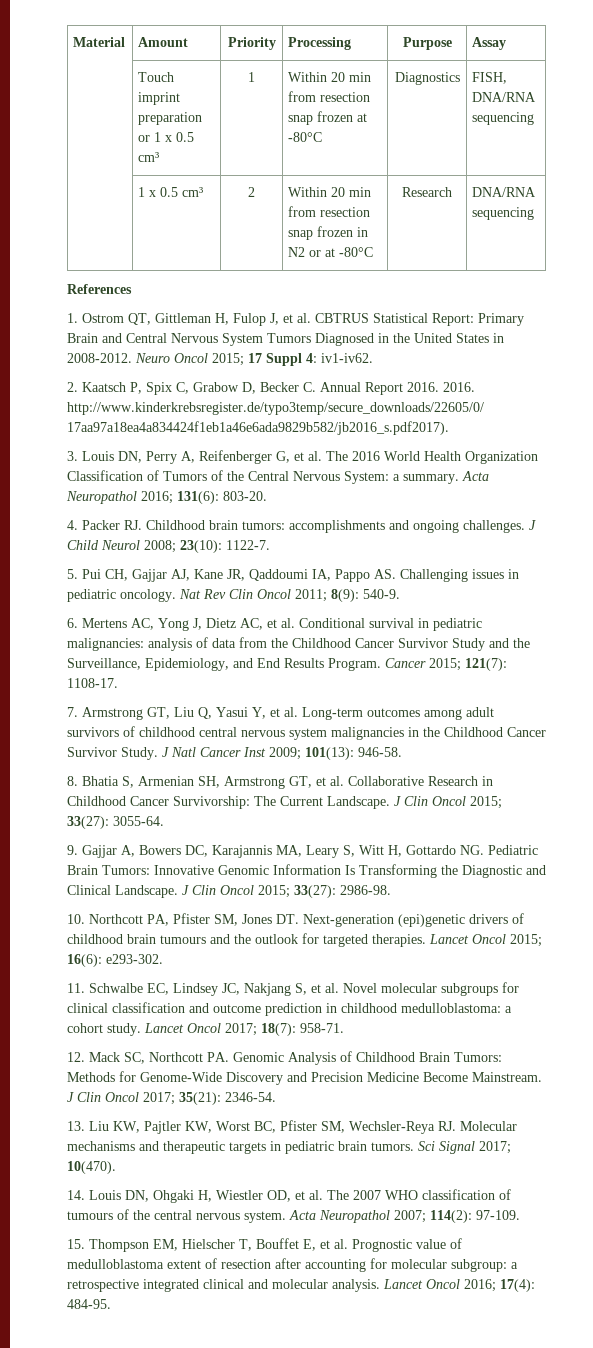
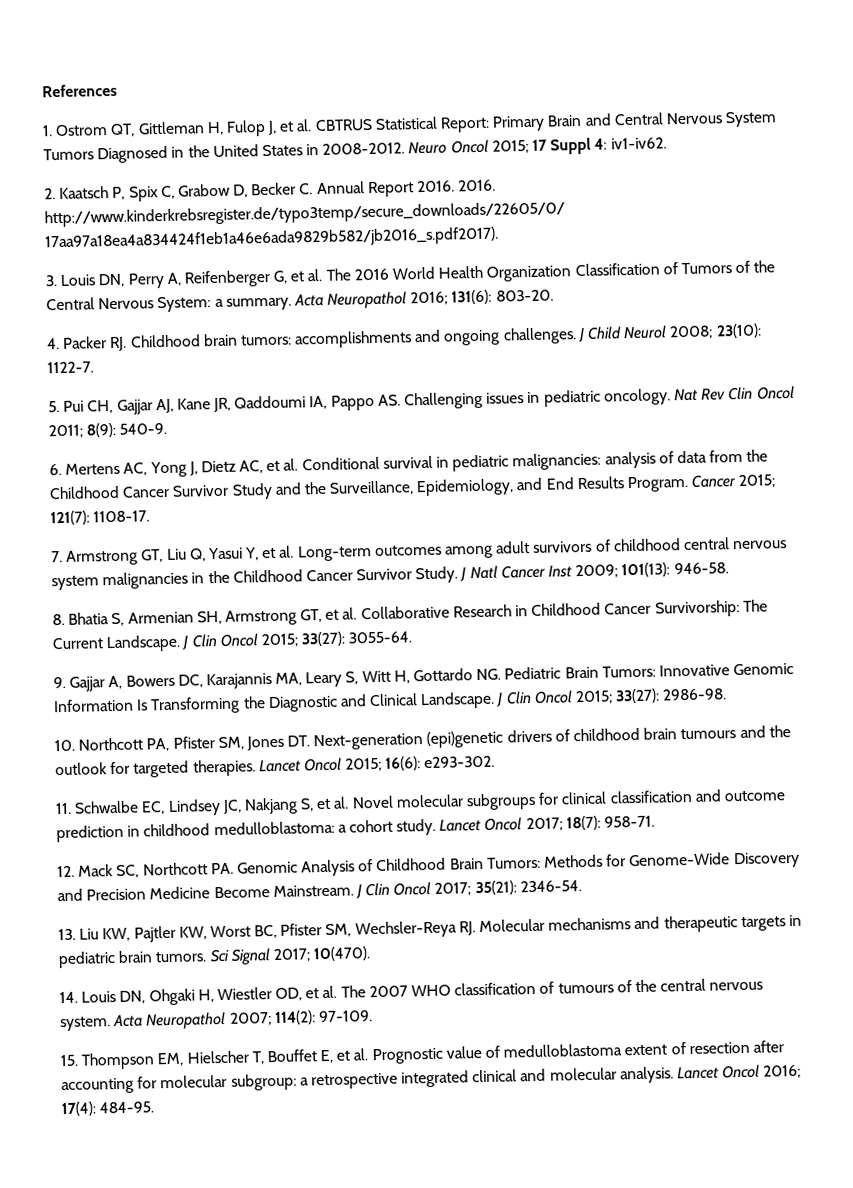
- Material | Amount | Priority | Processing | Purpose | Assay
- | Touch imprint preparation or 1 x 0.5 cm³ | 1 | Within 20 min from resection snap frozen at -80°C | Diagnostics | FISH, DNA/RNA sequencing
- | 1 x 0.5 cm³ | 2 | Within 20 min from resection snap frozen in N2 or at -80°C | Research | DNA/RNA sequencing

